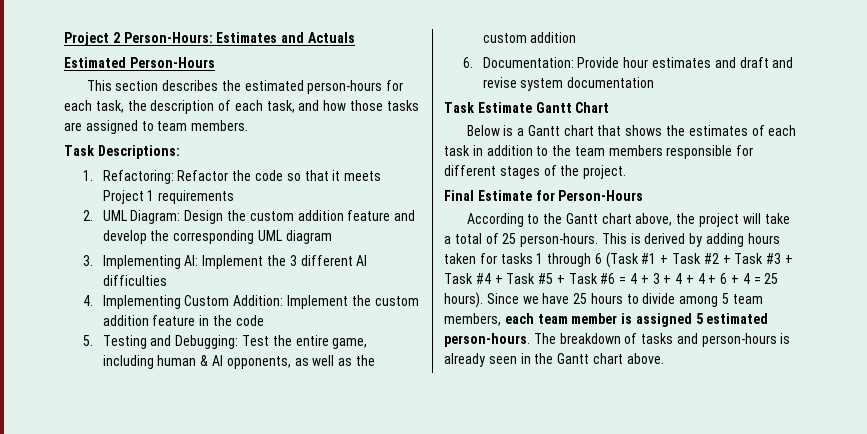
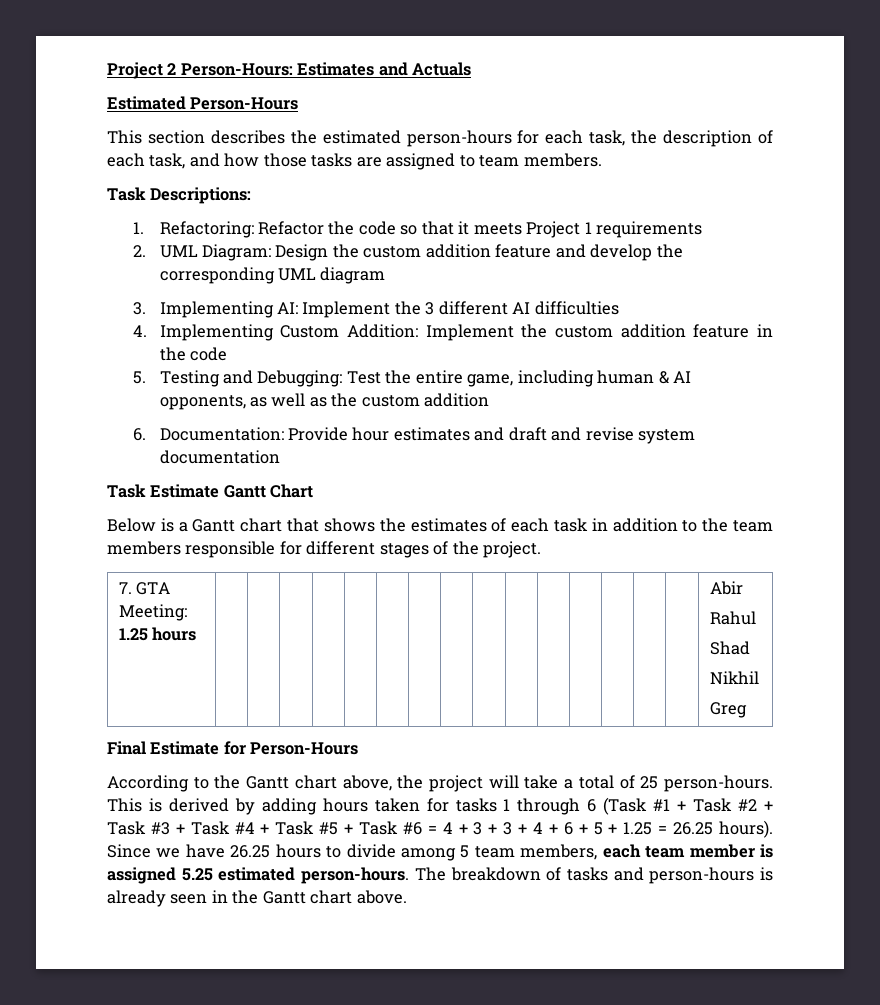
+ 7. GTA Meeting: 1.25 hours | | | | | | | | | | | | | | | | Abir
+ Rahul
+ Shad
+ Nikhil
+ Greg
- This is derived by adding hours taken for tasks 1 through 6 (Task #1 + Task #2 + Task #3 + Task #4 + Task #5 + Task #6 = 4 + 3 + 4 + 4 + 6 + 4 = 25 hours).
+ This is derived by adding hours taken for tasks 1 through 6 (Task #1 + Task #2 + Task #3 + Task #4 + Task #5 + Task #6 = 4 + 3 + 3 + 4 + 6 + 5 + 1.25 = 26.25 hours).
- Since we have 25 hours to divide among 5 team members, each team member is assigned 5 estimated person-hours.
+ Since we have 26.25 hours to divide among 5 team members, each team member is assigned 5.25 estimated person-hours.

